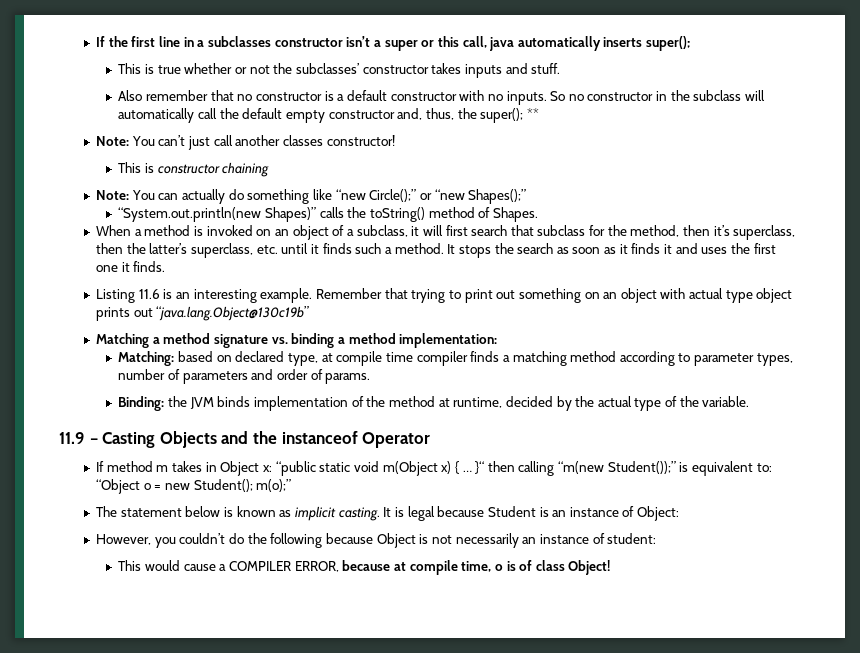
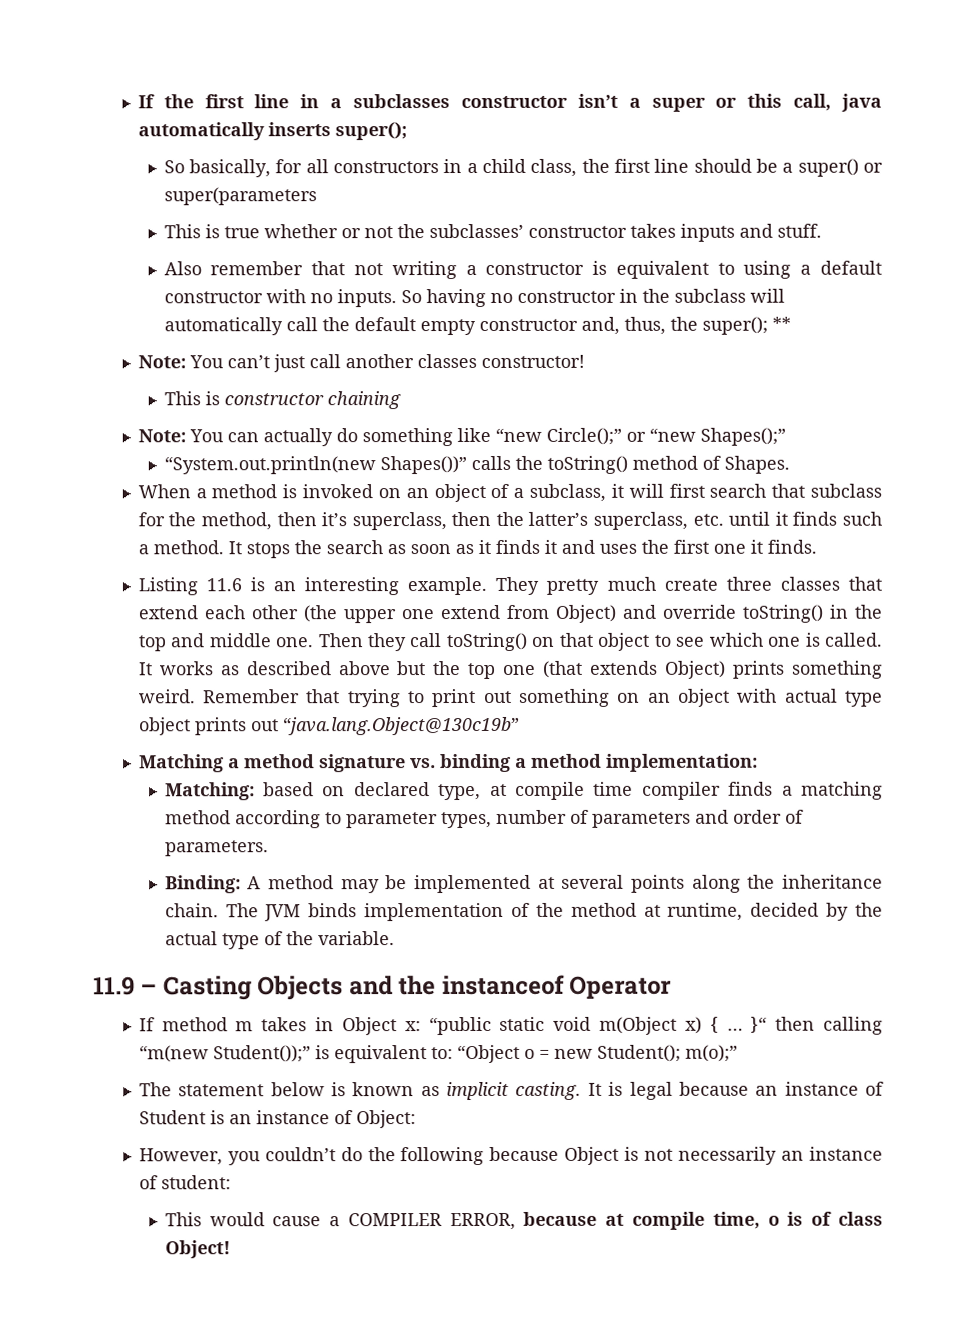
+ So basically, for all constructors in a child class, the first line should be a super() or super(parameters
- Also remember that no constructor is a default constructor with no inputs.
+ Also remember that not writing a constructor is equivalent to using a default constructor with no inputs.
- So no constructor in the subclass will automatically call the default empty constructor and, thus, the super(); **
+ So having no constructor in the subclass will automatically call the default empty constructor and, thus, the super(); **
- “System.out.println(new Shapes)” calls the toString() method of Shapes.
+ “System.out.println(new Shapes())” calls the toString() method of Shapes.
+ They pretty much create three classes that extend each other (the upper one extend from Object) and override toString() in the top and middle one. Then they call toString() on that object to see which one is called. It works as described above but the top one (that extends Object) prints something weird.
- Matching: based on declared type, at compile time compiler finds a matching method according to parameter types, number of parameters and order of params.
+ Matching: based on declared type, at compile time compiler finds a matching method according to parameter types, number of parameters and order of parameters.
- Binding: the JVM binds implementation of the method at runtime, decided by the actual type of the variable.
+ Binding: A method may be implemented at several points along the inheritance chain. The JVM binds implementation of the method at runtime, decided by the actual type of the variable.
- It is legal because Student is an instance of Object:
+ It is legal because an instance of Student is an instance of Object:

